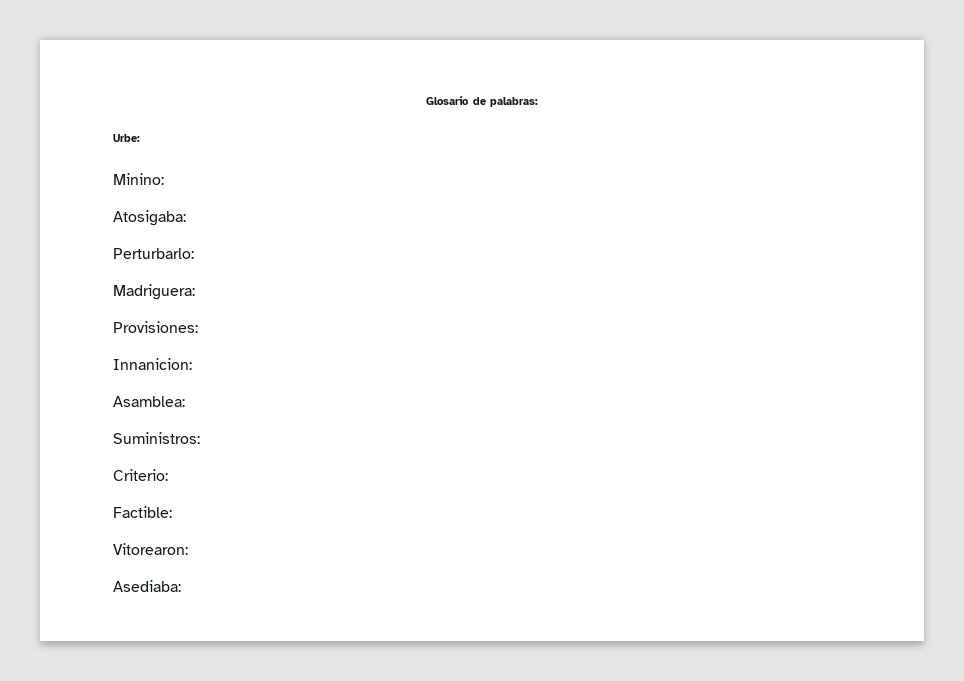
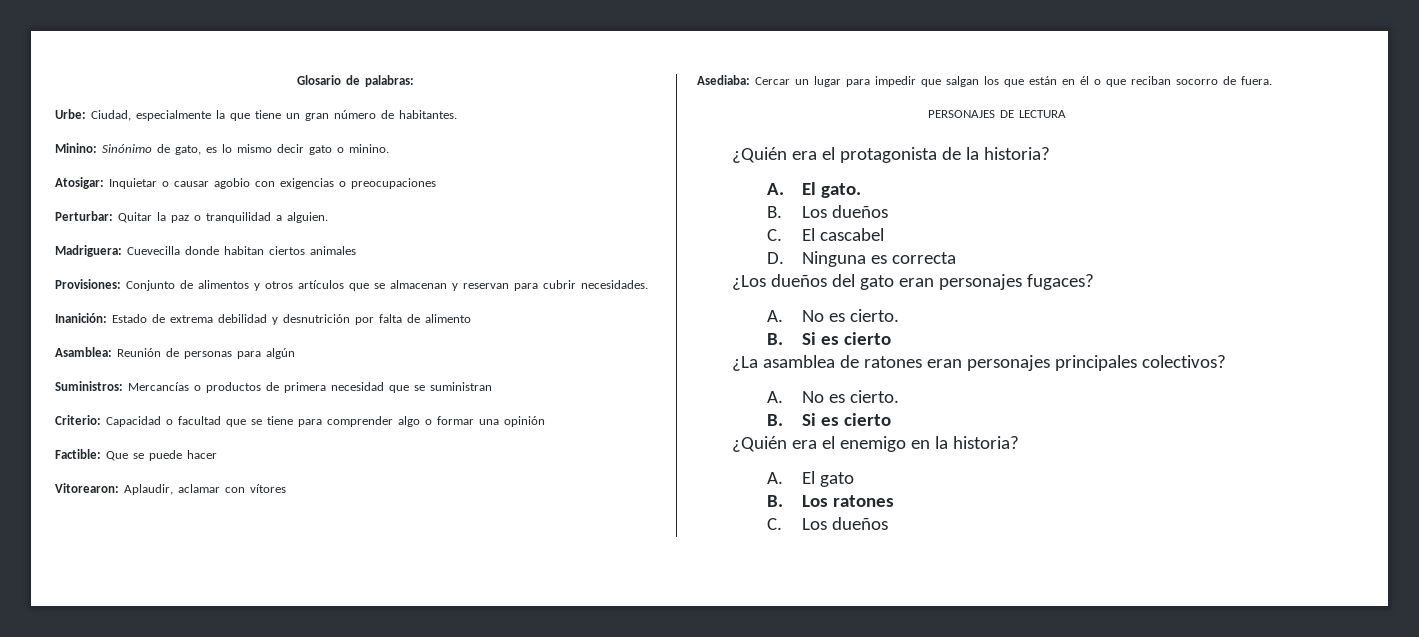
- Urbe:
- Minino:
- Atosigaba:
- Perturbarlo:
- Madriguera:
- Provisiones:
- Innanicion:
- Asamblea:
- Suministros:
- Criterio:
- Factible:
- Vitorearon:
- Asediaba:
+ Urbe: Ciudad, especialmente la que tiene un gran número de habitantes.
+ Minino: Sinónimo de gato, es lo mismo decir gato o minino.
+ Atosigar: Inquietar o causar agobio con exigencias o preocupaciones
+ Perturbar: Quitar la paz o tranquilidad a alguien.
+ Madriguera: Cuevecilla donde habitan ciertos animales
+ Provisiones: Conjunto de alimentos y otros artículos que se almacenan y reservan para cubrir necesidades.
+ Inanición: Estado de extrema debilidad y desnutrición por falta de alimento
+ Asamblea: Reunión de personas para algún
+ Suministros: Mercancías o productos de primera necesidad que se suministran
+ Criterio: Capacidad o facultad que se tiene para comprender algo o formar una opinión
+ Factible: Que se puede hacer
+ Vitorearon: Aplaudir, aclamar con vítores
+ Asediaba: Cercar un lugar para impedir que salgan los que están en él o que reciban socorro de fuera.
+ PERSONAJES DE LECTURA
+ ¿Quién era el protagonista de la historia?
+ A. El gato.
+ B. Los dueños
+ C. El cascabel
+ D. Ninguna es correcta
+ ¿Los dueños del gato eran personajes fugaces?
+ A. No es cierto.
+ B. Si es cierto
+ ¿La asamblea de ratones eran personajes principales colectivos?
+ A. No es cierto.
+ B. Si es cierto
+ ¿Quién era el enemigo en la historia?
+ A. El gato
+ B. Los ratones
+ C. Los dueños

